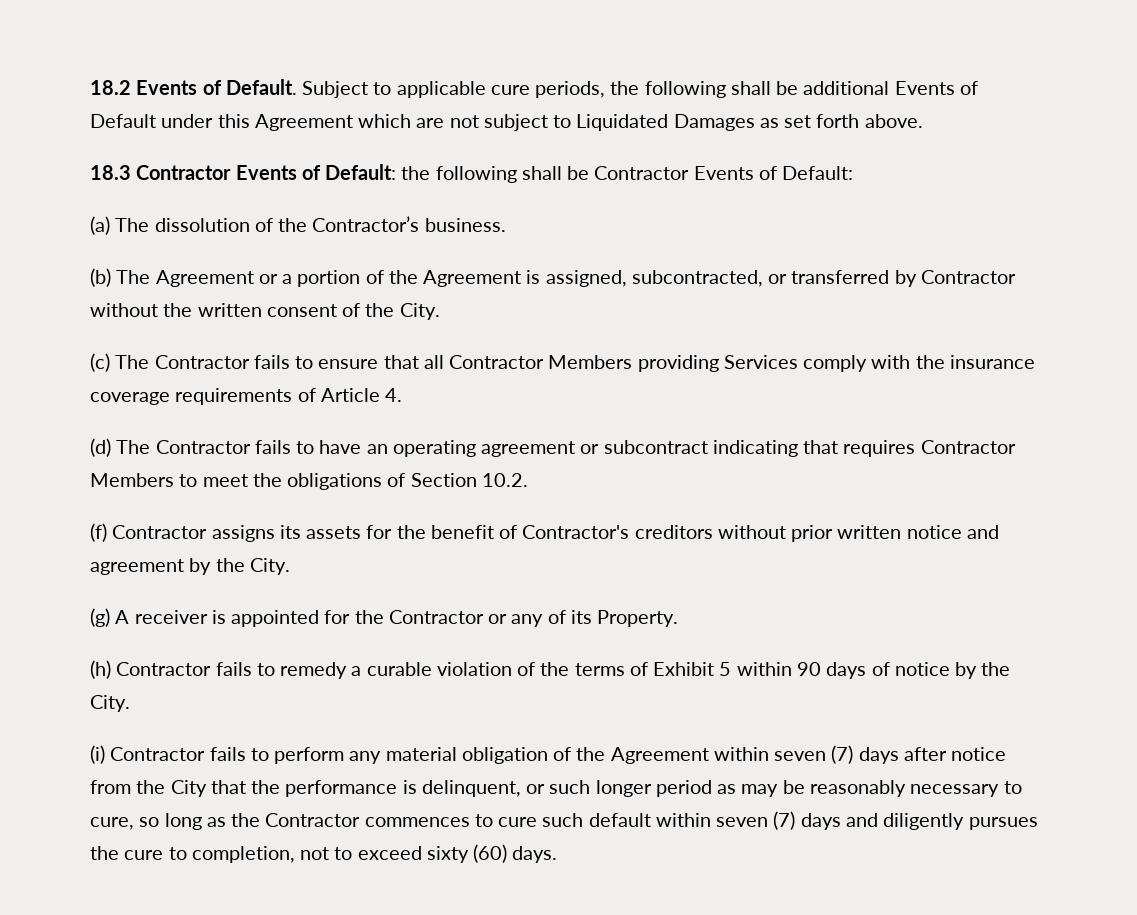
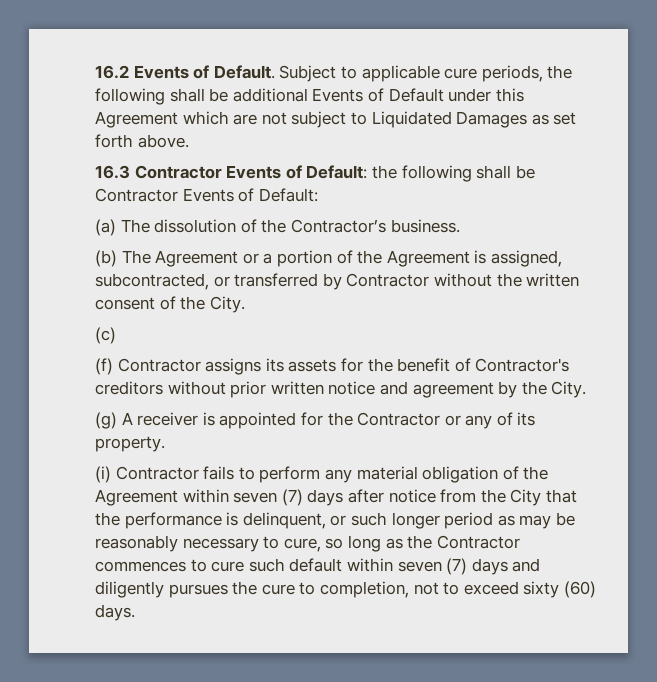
- 18.2 Events of Default.
+ 16.2 Events of Default.
- 18.3 Contractor Events of Default: the following shall be Contractor Events of Default:
+ 16.3 Contractor Events of Default: the following shall be Contractor Events of Default:
- (c) The Contractor fails to ensure that all Contractor Members providing Services comply with the insurance coverage requirements of Article 4.
- (d) The Contractor fails to have an operating agreement or subcontract indicating that requires Contractor Members to meet the obligations of Section 10.2.
+ (c)
- (g) A receiver is appointed for the Contractor or any of its Property.
- (h) Contractor fails to remedy a curable violation of the terms of Exhibit 5 within 90 days of notice by the City.
+ (g) A receiver is appointed for the Contractor or any of its property.

